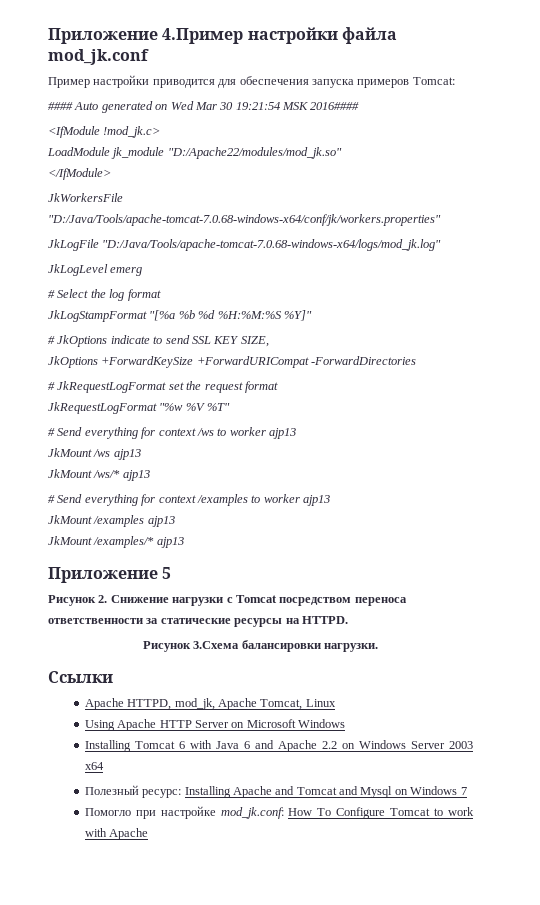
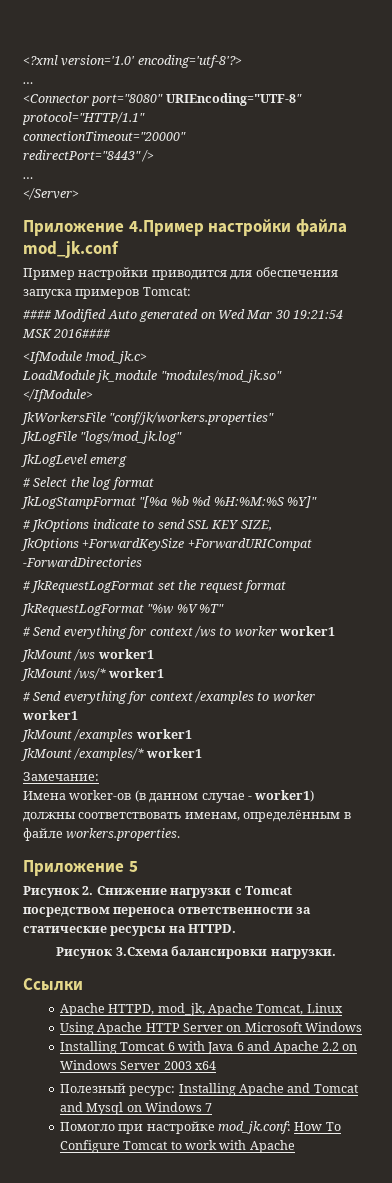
+ <?xml version='1.0' encoding='utf-8'?>
+ …
+ <Connector port="8080" URIEncoding="UTF-8" protocol="HTTP/1.1"
+ connectionTimeout="20000"
+ redirectPort="8443" />
+ …
+ </Server>
- #### Auto generated on Wed Mar 30 19:21:54 MSK 2016####
+ #### Modified Auto generated on Wed Mar 30 19:21:54 MSK 2016####
- LoadModule jk_module "D:/Apache22/modules/mod_jk.so"
+ LoadModule jk_module "modules/mod_jk.so"
- JkWorkersFile "D:/Java/Tools/apache-tomcat-7.0.68-windows-x64/conf/jk/workers.properties"
+ JkWorkersFile "conf/jk/workers.properties"
- JkLogFile "D:/Java/Tools/apache-tomcat-7.0.68-windows-x64/logs/mod_jk.log"
+ JkLogFile "logs/mod_jk.log"
- # Send everything for context /ws to worker ajp13
+ # Send everything for context /ws to worker worker1
- JkMount /ws ajp13
+ JkMount /ws worker1
- JkMount /ws/* ajp13
+ JkMount /ws/* worker1
- # Send everything for context /examples to worker ajp13
+ # Send everything for context /examples to worker worker1
- JkMount /examples ajp13
+ JkMount /examples worker1
- JkMount /examples/* ajp13
+ JkMount /examples/* worker1
+ Замечание:
+ Имена worker-ов (в данном случае - worker1) должны соответствовать именам, определённым в файле workers.properties.

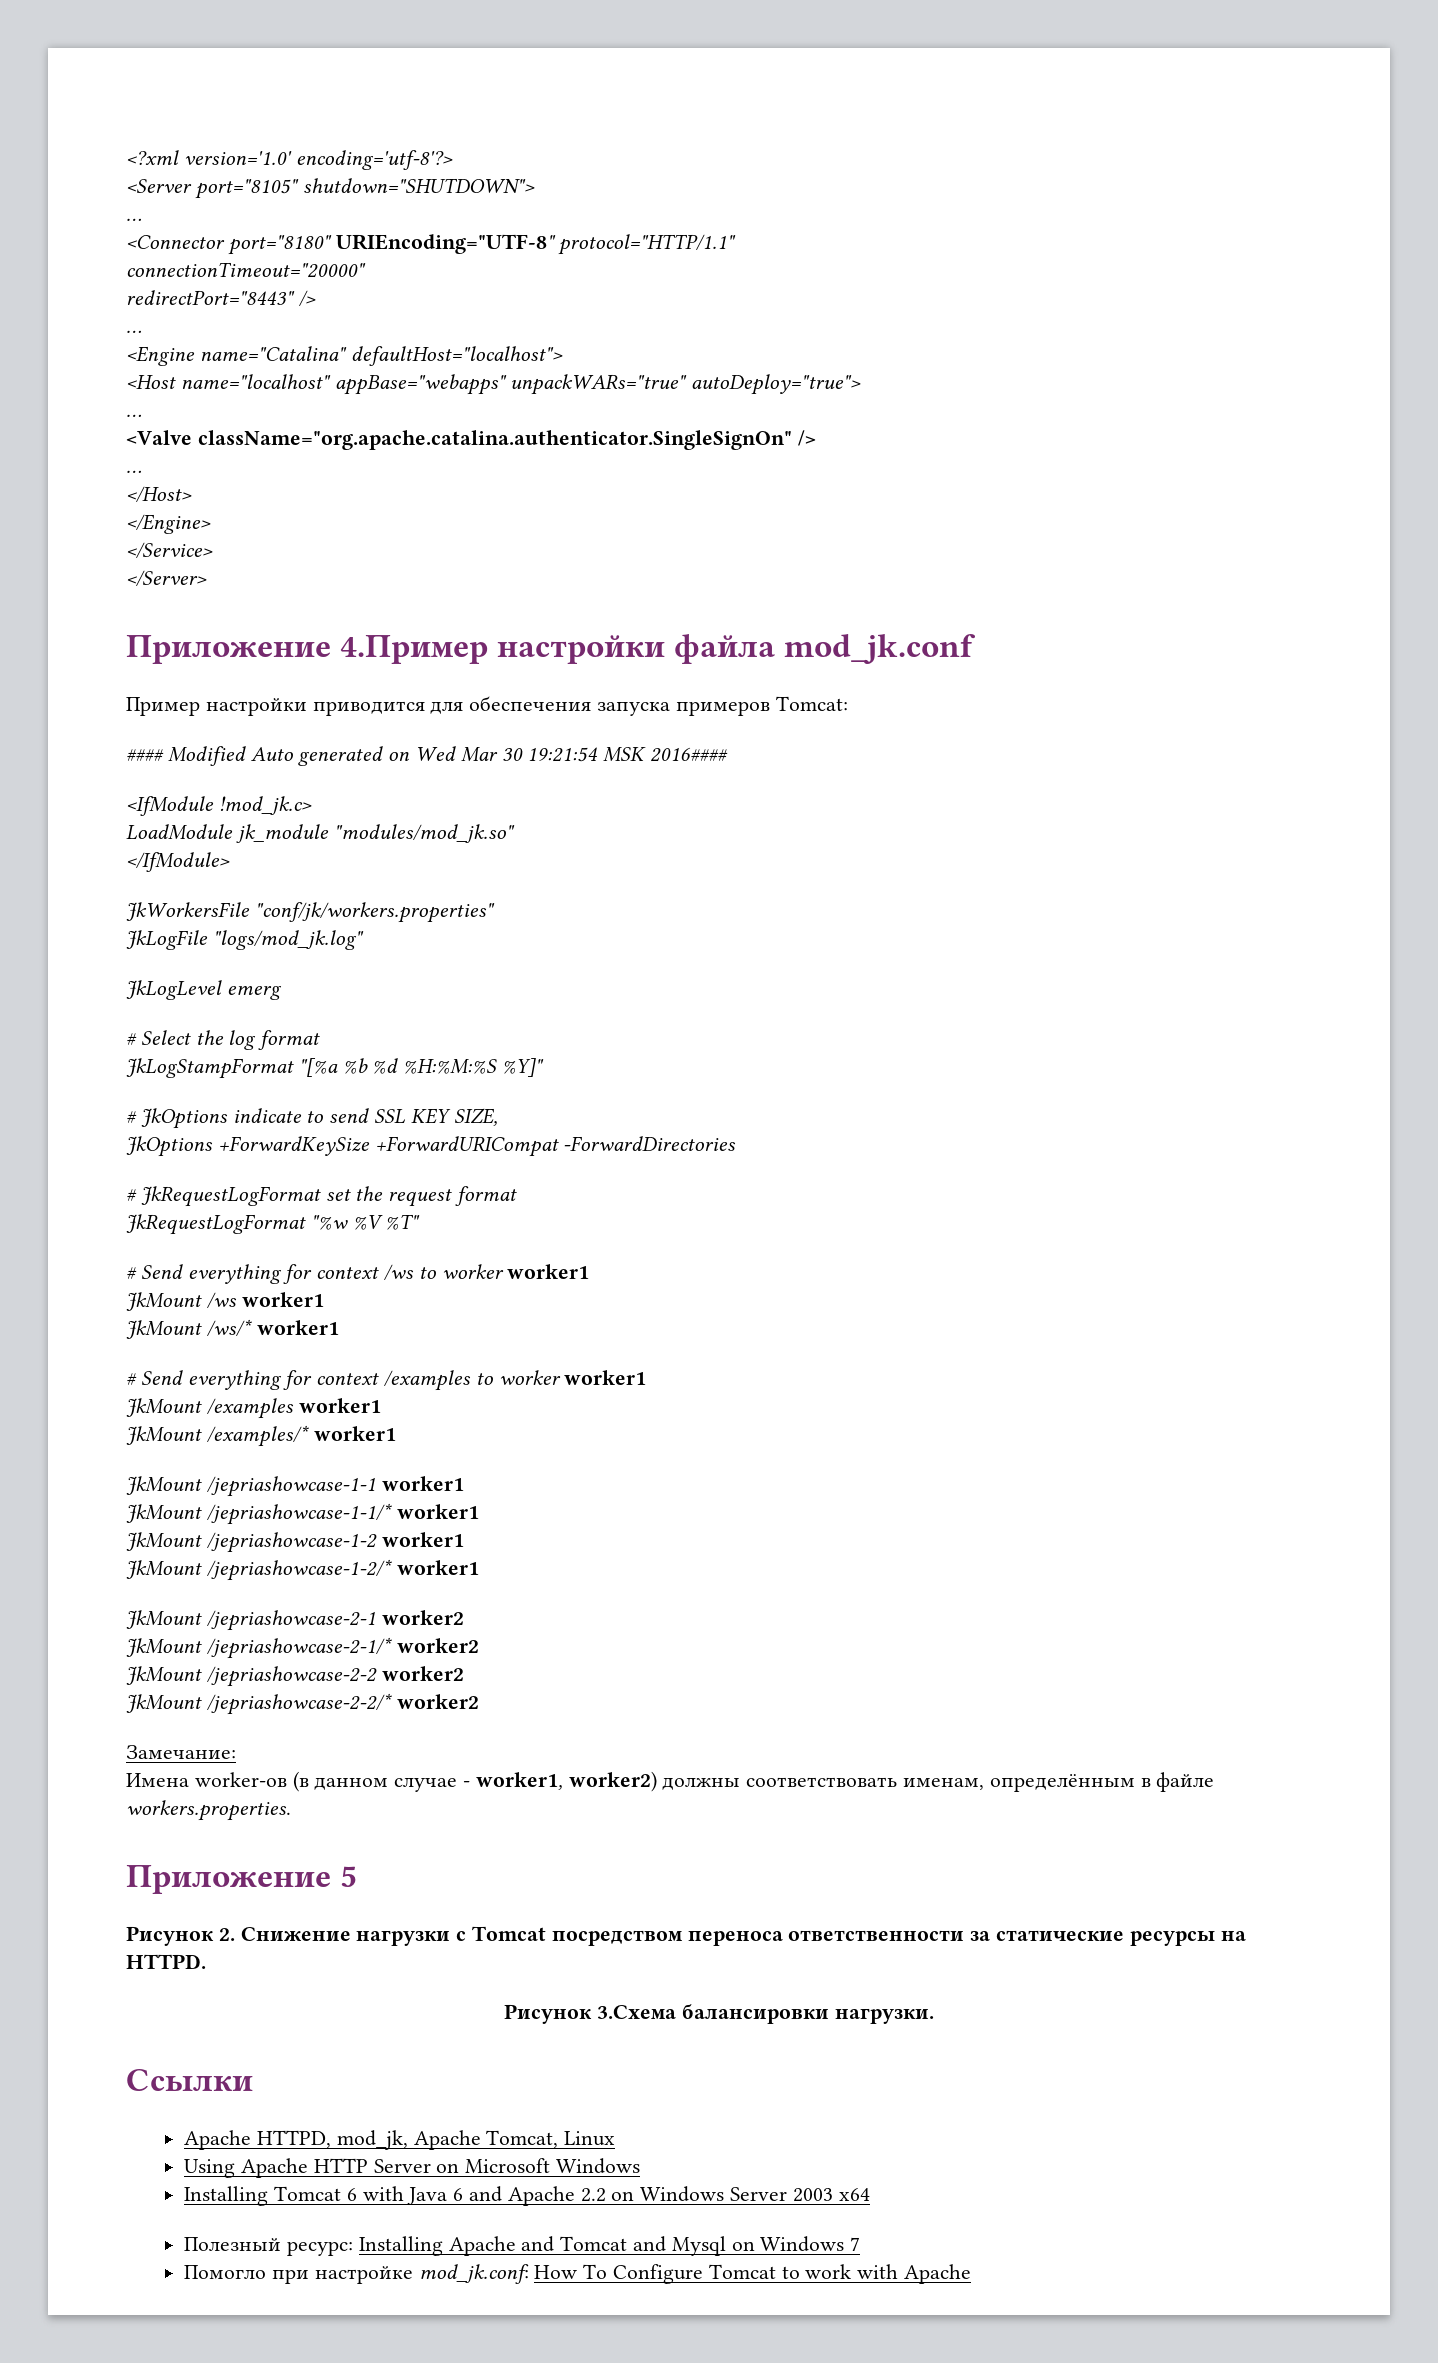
+ <Server port="8105" shutdown="SHUTDOWN">
- <Connector port="8080" URIEncoding="UTF-8" protocol="HTTP/1.1"
+ <Connector port="8180" URIEncoding="UTF-8" protocol="HTTP/1.1"
+ <Engine name="Catalina" defaultHost="localhost">
+ <Host name="localhost" appBase="webapps" unpackWARs="true" autoDeploy="true">
+ …
+ <Valve className="org.apache.catalina.authenticator.SingleSignOn" />
+ …
+ </Host>
+ </Engine>
+ </Service>
+ JkMount /jepriashowcase-1-1 worker1
+ JkMount /jepriashowcase-1-1/* worker1
+ JkMount /jepriashowcase-1-2 worker1
+ JkMount /jepriashowcase-1-2/* worker1
+ JkMount /jepriashowcase-2-1 worker2
+ JkMount /jepriashowcase-2-1/* worker2
+ JkMount /jepriashowcase-2-2 worker2
+ JkMount /jepriashowcase-2-2/* worker2
- Имена worker-ов (в данном случае - worker1) должны соответствовать именам, определённым в файле workers.properties.
+ Имена worker-ов (в данном случае - worker1, worker2) должны соответствовать именам, определённым в файле workers.properties.

